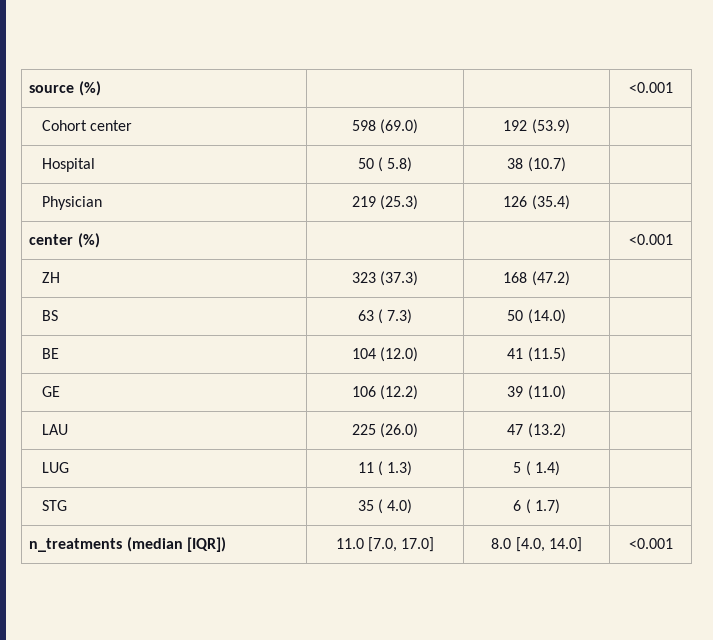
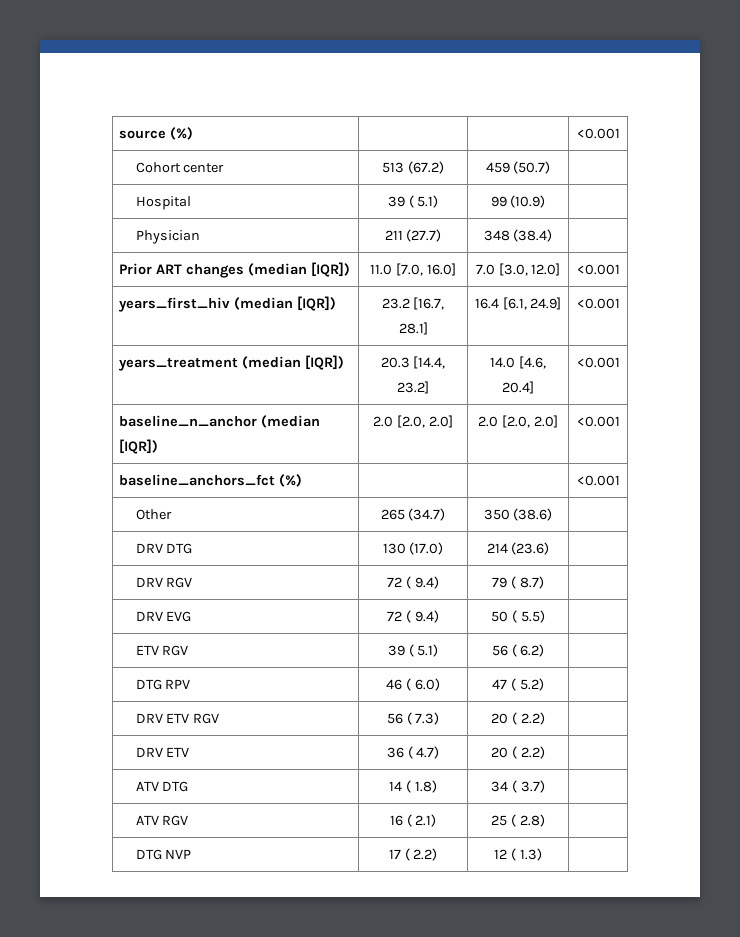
- Cohort center | 598 (69.0) | 192 (53.9) |
- Hospital | 50 ( 5.8) | 38 (10.7) |
- Physician | 219 (25.3) | 126 (35.4) |
- center (%) | | | <0.001
- ZH | 323 (37.3) | 168 (47.2) |
- BS | 63 ( 7.3) | 50 (14.0) |
- BE | 104 (12.0) | 41 (11.5) |
- GE | 106 (12.2) | 39 (11.0) |
- LAU | 225 (26.0) | 47 (13.2) |
- LUG | 11 ( 1.3) | 5 ( 1.4) |
- STG | 35 ( 4.0) | 6 ( 1.7) |
- n_treatments (median [IQR]) | 11.0 [7.0, 17.0] | 8.0 [4.0, 14.0] | <0.001
+ Cohort center | 513 (67.2) | 459 (50.7) |
+ Hospital | 39 ( 5.1) | 99 (10.9) |
+ Physician | 211 (27.7) | 348 (38.4) |
+ Prior ART changes (median [IQR]) | 11.0 [7.0, 16.0] | 7.0 [3.0, 12.0] | <0.001
+ years_first_hiv (median [IQR]) | 23.2 [16.7, 28.1] | 16.4 [6.1, 24.9] | <0.001
+ years_treatment (median [IQR]) | 20.3 [14.4, 23.2] | 14.0 [4.6, 20.4] | <0.001
+ baseline_n_anchor (median [IQR]) | 2.0 [2.0, 2.0] | 2.0 [2.0, 2.0] | <0.001
+ baseline_anchors_fct (%) | | | <0.001
+ Other | 265 (34.7) | 350 (38.6) |
+ DRV DTG | 130 (17.0) | 214 (23.6) |
+ DRV RGV | 72 ( 9.4) | 79 ( 8.7) |
+ DRV EVG | 72 ( 9.4) | 50 ( 5.5) |
+ ETV RGV | 39 ( 5.1) | 56 ( 6.2) |
+ DTG RPV | 46 ( 6.0) | 47 ( 5.2) |
+ DRV ETV RGV | 56 ( 7.3) | 20 ( 2.2) |
+ DRV ETV | 36 ( 4.7) | 20 ( 2.2) |
+ ATV DTG | 14 ( 1.8) | 34 ( 3.7) |
+ ATV RGV | 16 ( 2.1) | 25 ( 2.8) |
+ DTG NVP | 17 ( 2.2) | 12 ( 1.3) |

